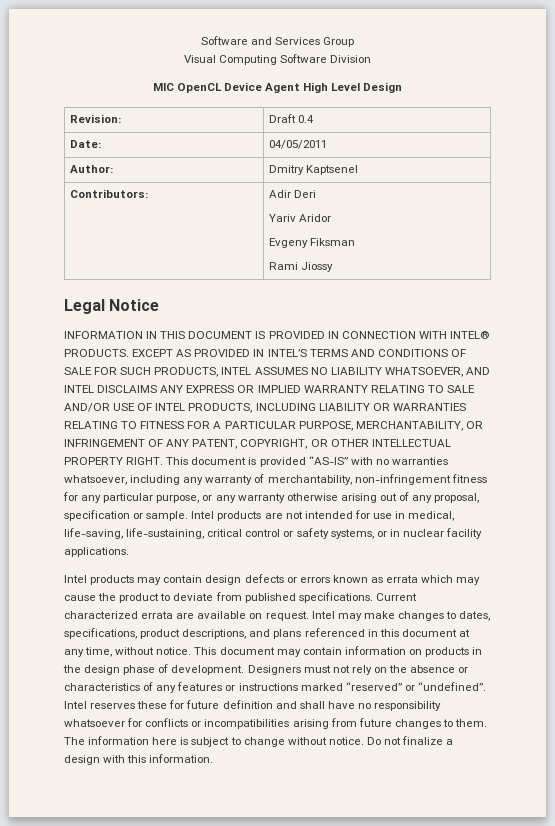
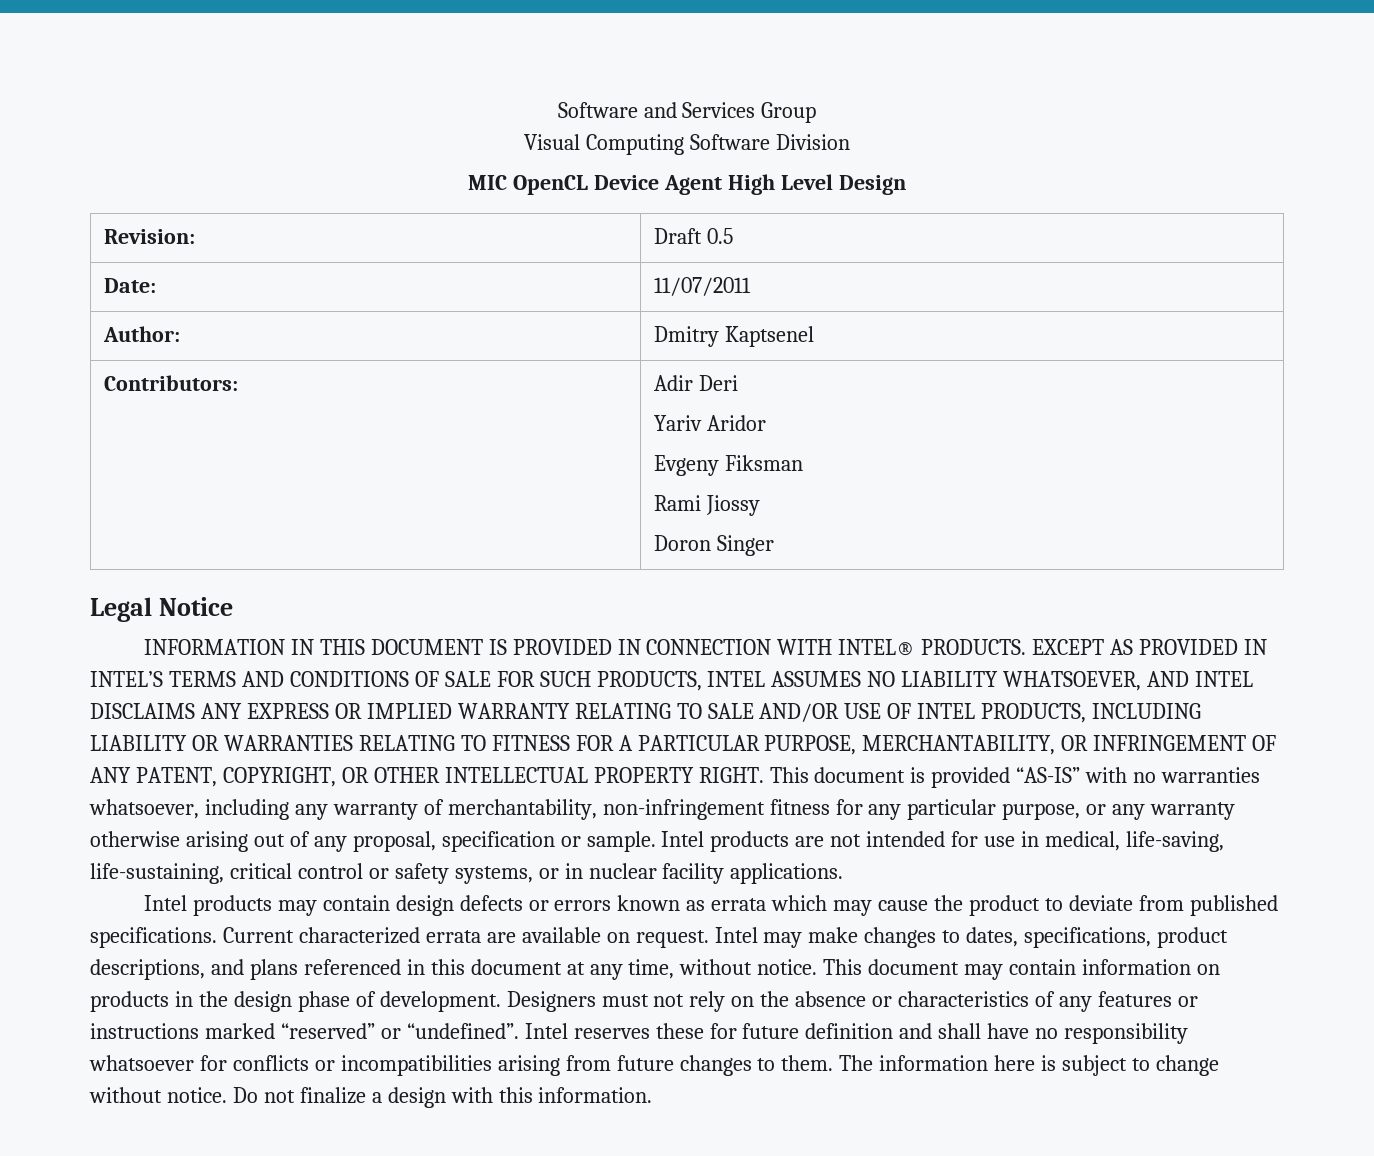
- Revision: | Draft 0.4
+ Revision: | Draft 0.5
- Date: | 04/05/2011
+ Date: | 11/07/2011
  Contributors: | Adir Deri
  Yariv Aridor
  Evgeny Fiksman
  Rami Jiossy
+ Doron Singer

